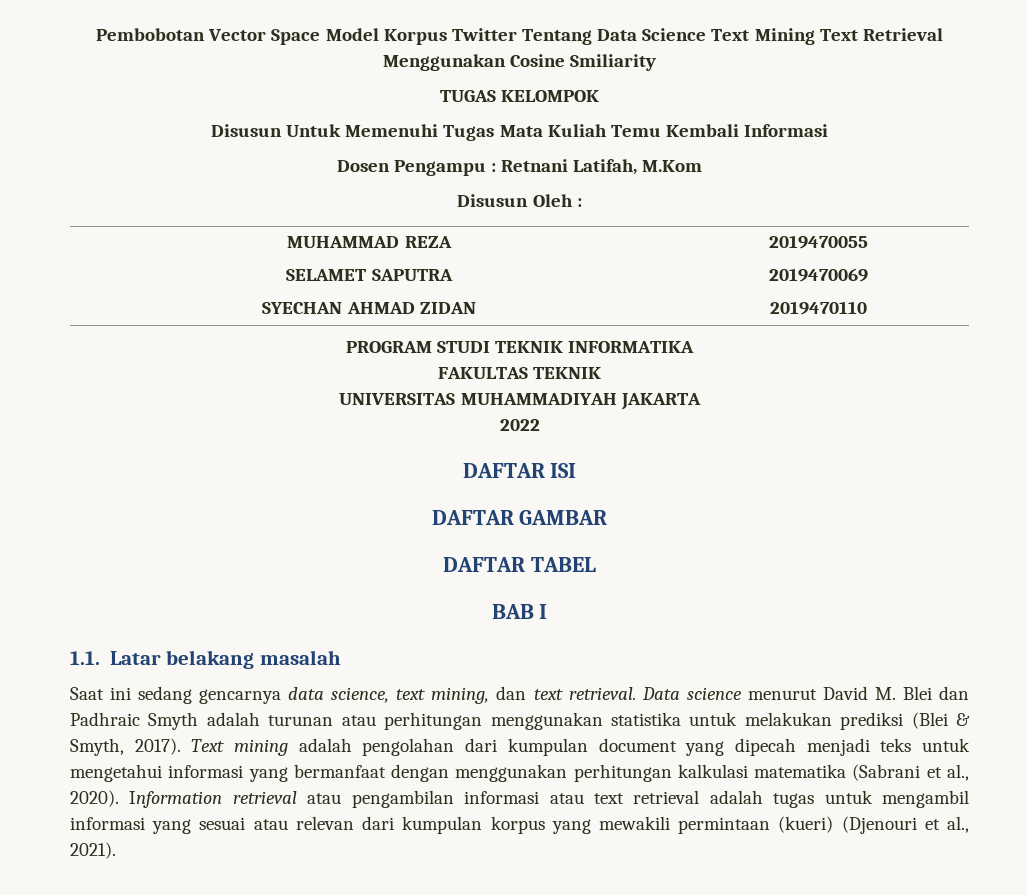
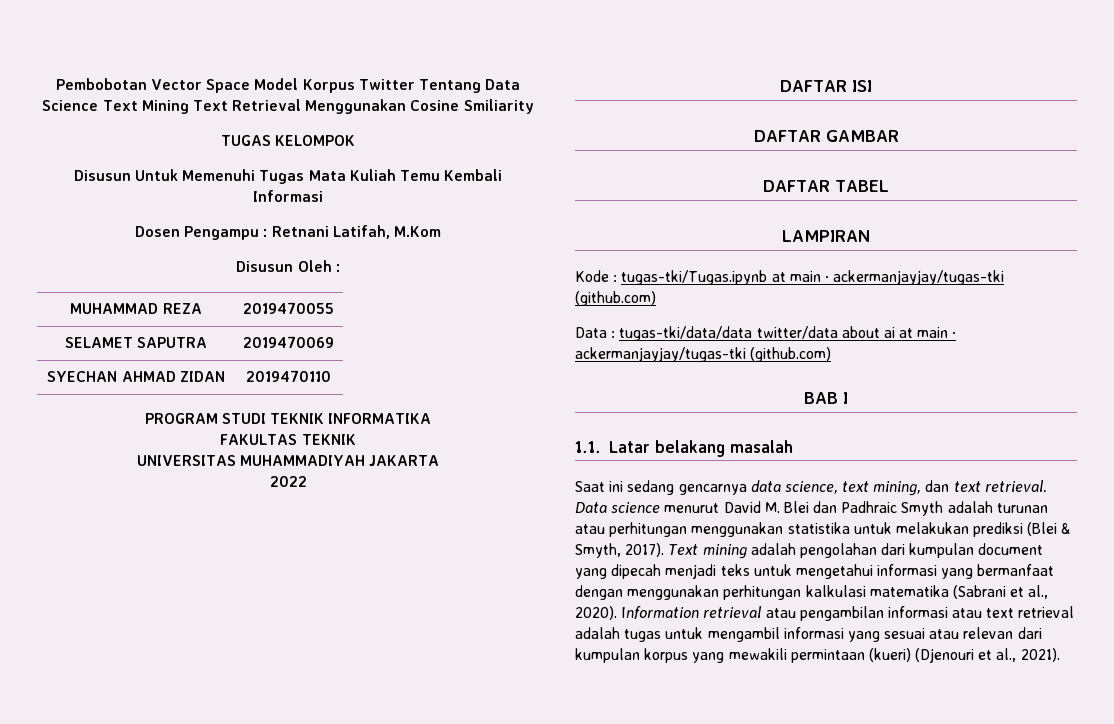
+ LAMPIRAN
+ Kode : tugas-tki/Tugas.ipynb at main · ackermanjayjay/tugas-tki (github.com)
+ Data : tugas-tki/data/data twitter/data about ai at main · ackermanjayjay/tugas-tki (github.com)

